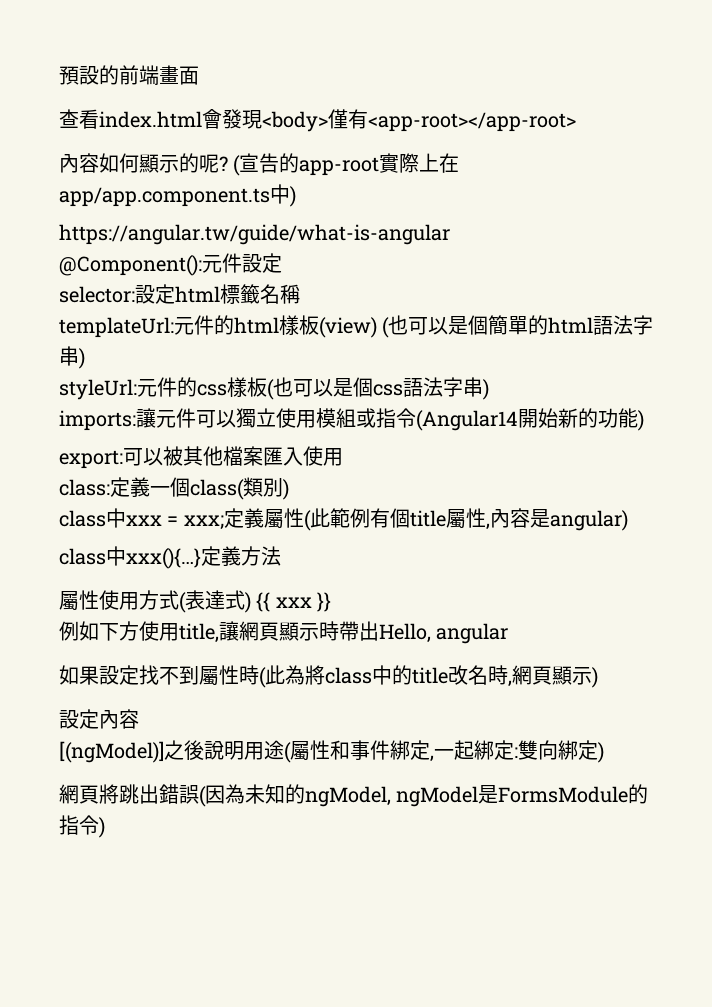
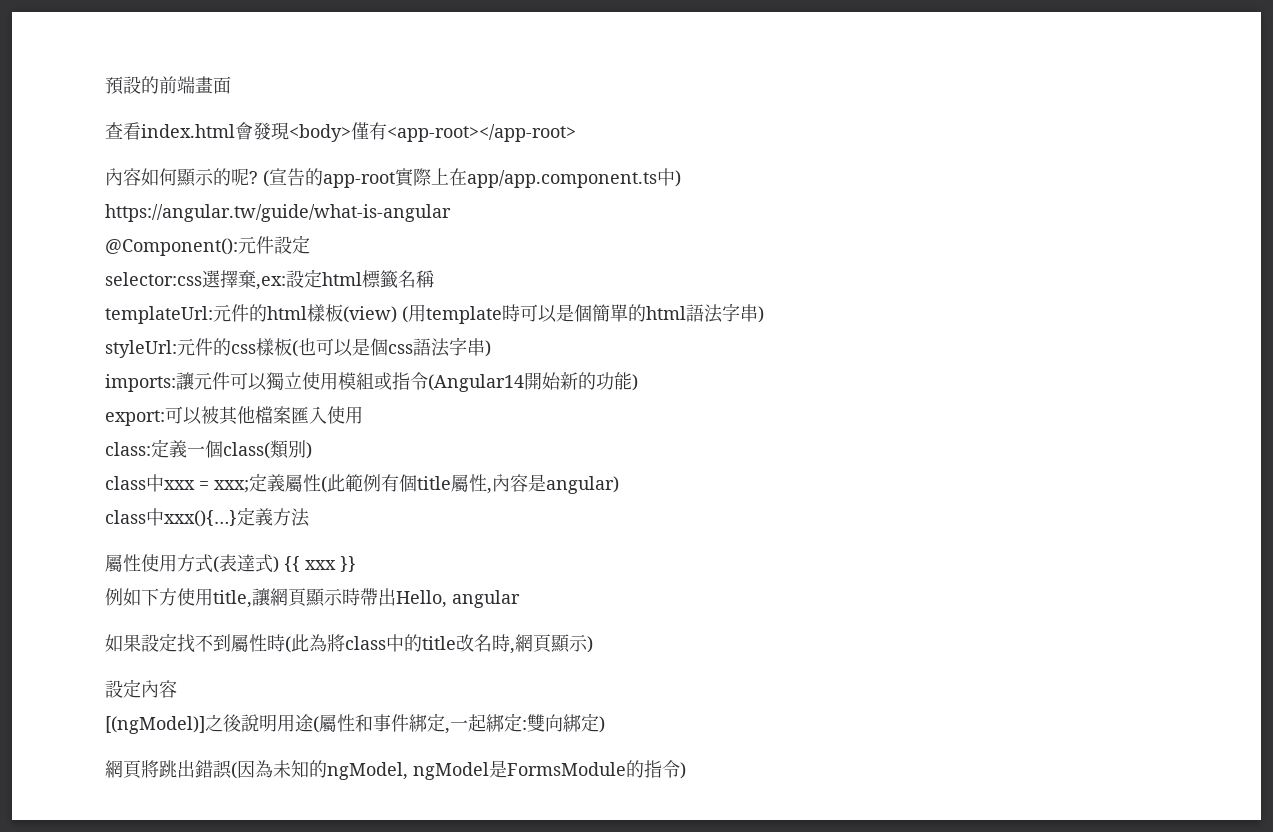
- selector:設定html標籤名稱
+ selector:css選擇棄,ex:設定html標籤名稱
- templateUrl:元件的html樣板(view) (也可以是個簡單的html語法字串)
+ templateUrl:元件的html樣板(view) (用template時可以是個簡單的html語法字串)

